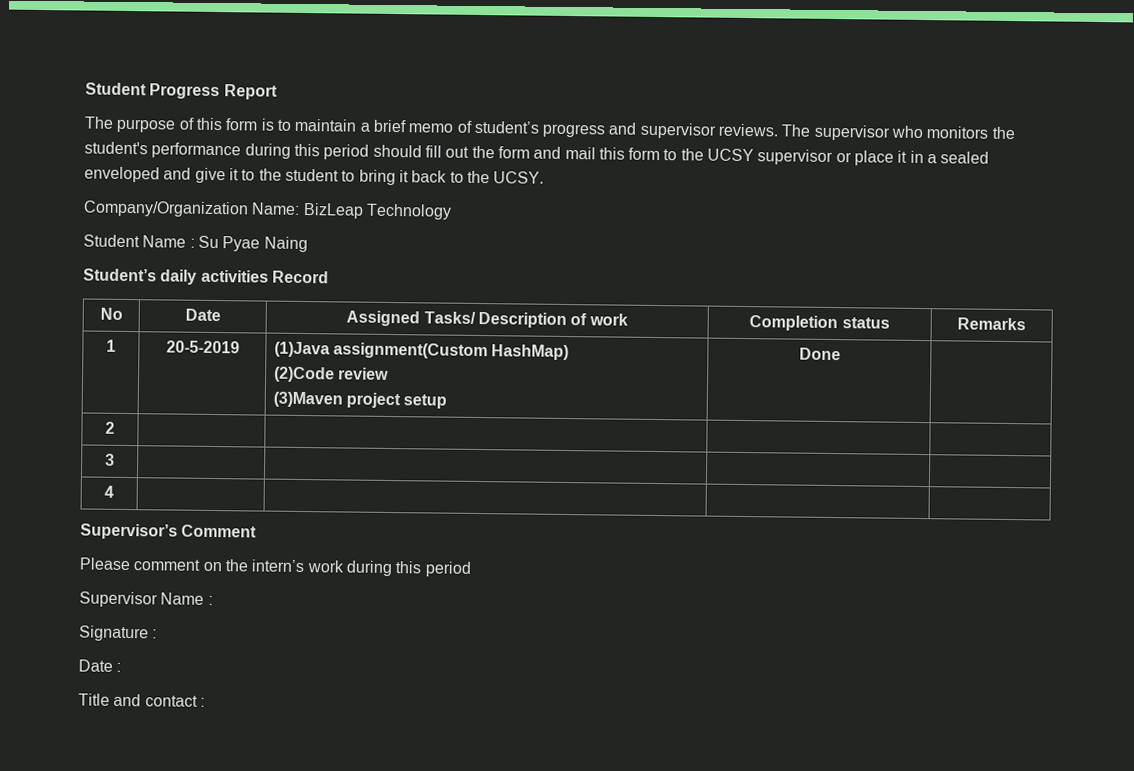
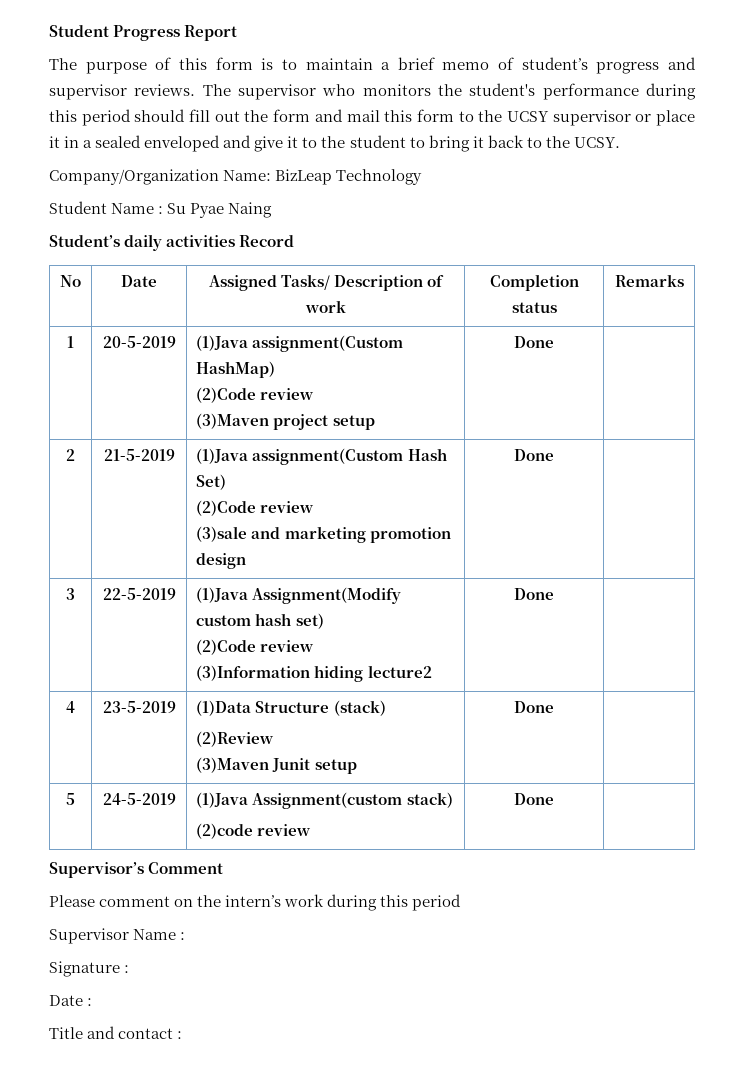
- 2 | | | |
- 3 | | | |
- 4 | | | |
+ 2 | 21-5-2019 | (1)Java assignment(Custom Hash Set)
+ (2)Code review
+ (3)sale and marketing promotion design | Done |
+ 3 | 22-5-2019 | (1)Java Assignment(Modify custom hash set)
+ (2)Code review
+ (3)Information hiding lecture2 | Done |
+ 4 | 23-5-2019 | (1)Data Structure (stack)
+ (2)Review
+ (3)Maven Junit setup | Done |
+ 5 | 24-5-2019 | (1)Java Assignment(custom stack)
+ (2)code review | Done |

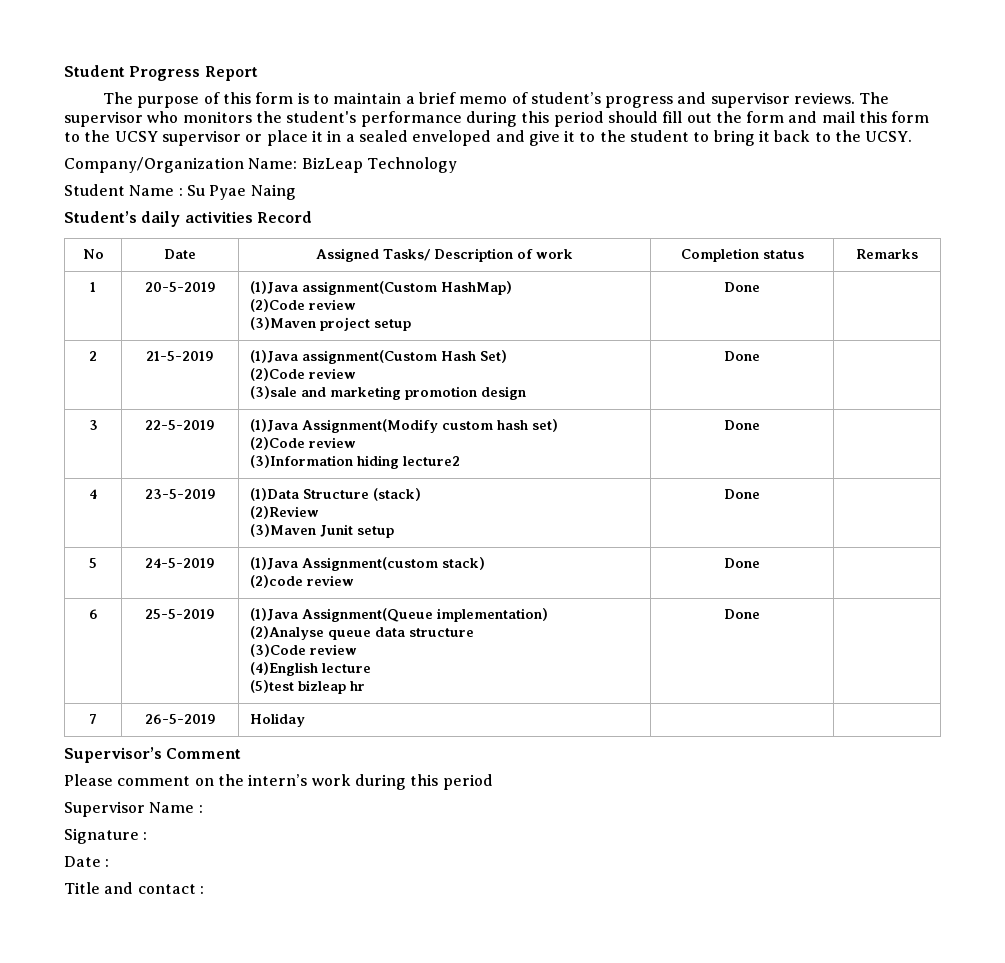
+ 6 | 25-5-2019 | (1)Java Assignment(Queue implementation)
+ (2)Analyse queue data structure
+ (3)Code review
+ (4)English lecture
+ (5)test bizleap hr | Done |
+ 7 | 26-5-2019 | Holiday | |

